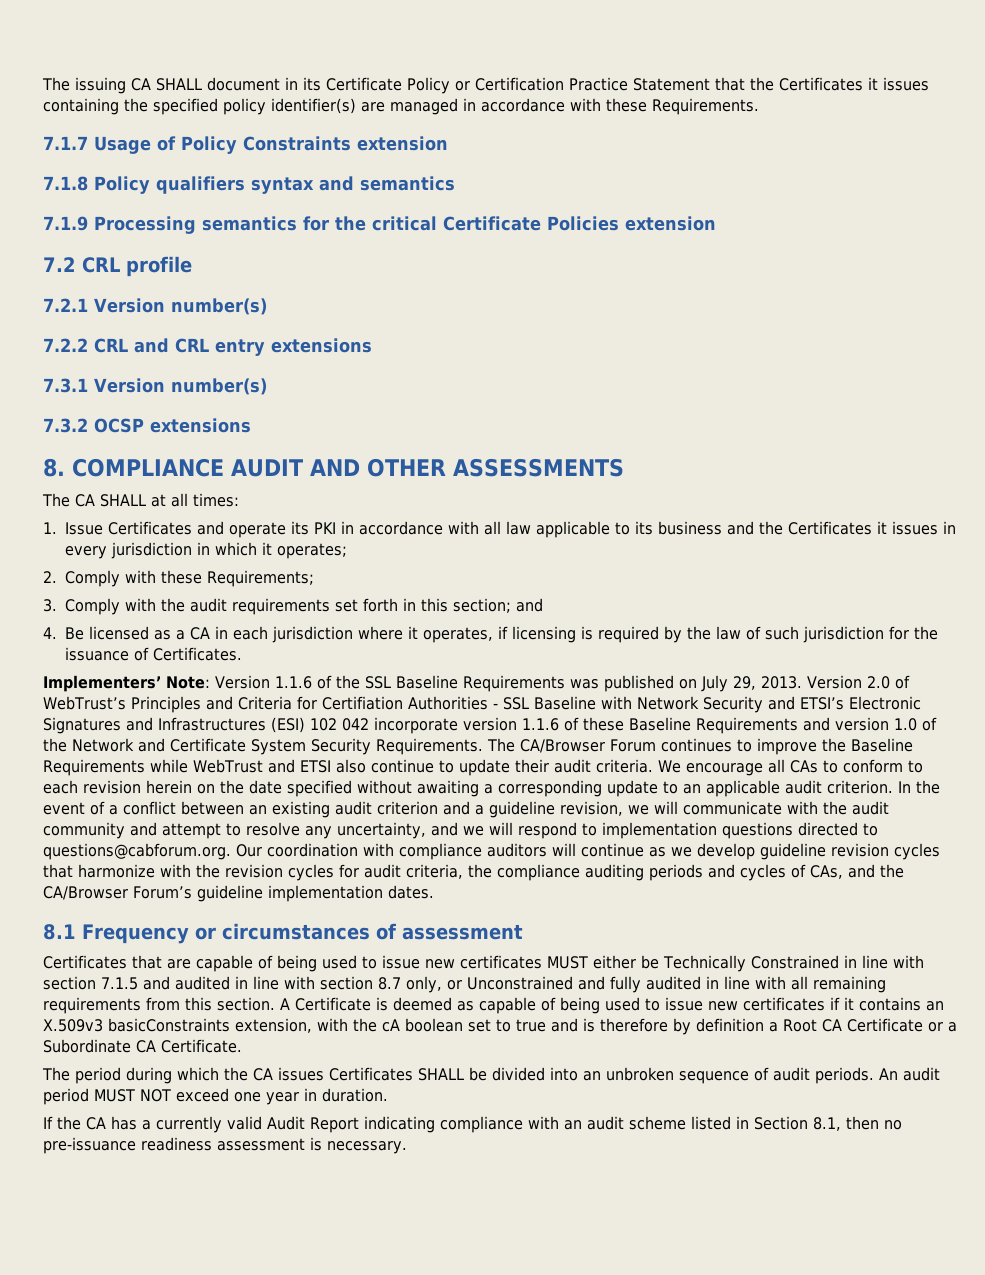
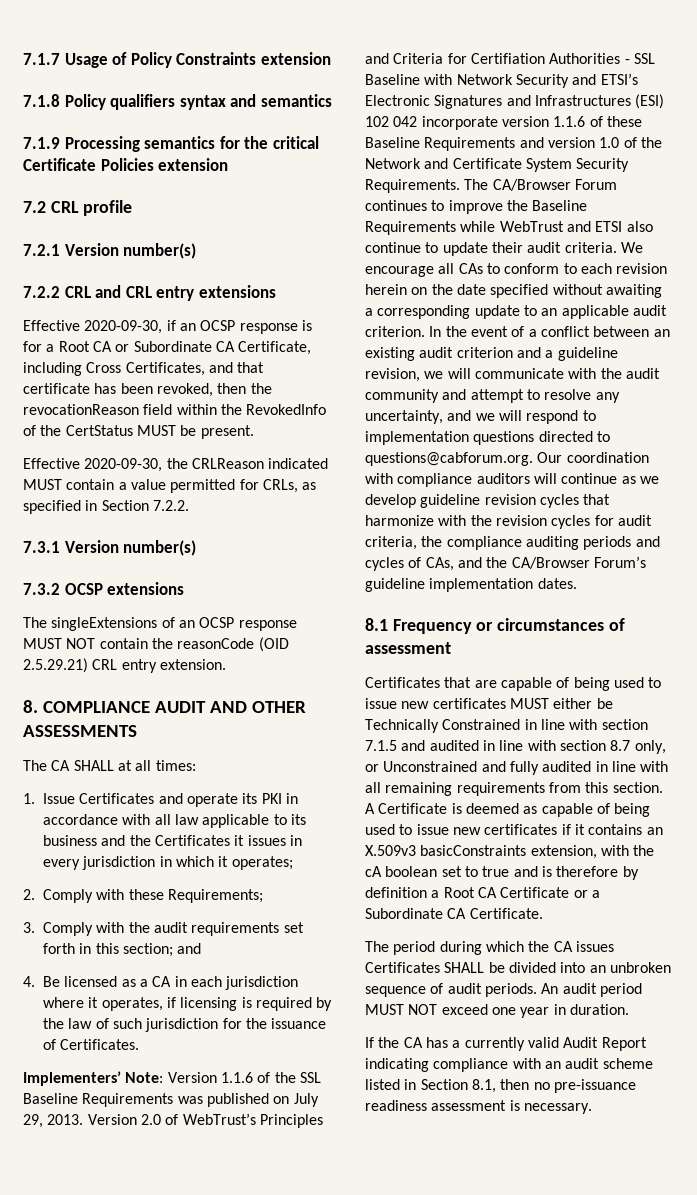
- The issuing CA SHALL document in its Certificate Policy or Certification Practice Statement that the Certificates it issues containing the specified policy identifier(s) are managed in accordance with these Requirements.
+ Effective 2020-09-30, if an OCSP response is for a Root CA or Subordinate CA Certificate, including Cross Certificates, and that certificate has been revoked, then the revocationReason field within the RevokedInfo of the CertStatus MUST be present.
+ Effective 2020-09-30, the CRLReason indicated MUST contain a value permitted for CRLs, as specified in Section 7.2.2.
+ The singleExtensions of an OCSP response MUST NOT contain the reasonCode (OID 2.5.29.21) CRL entry extension.

